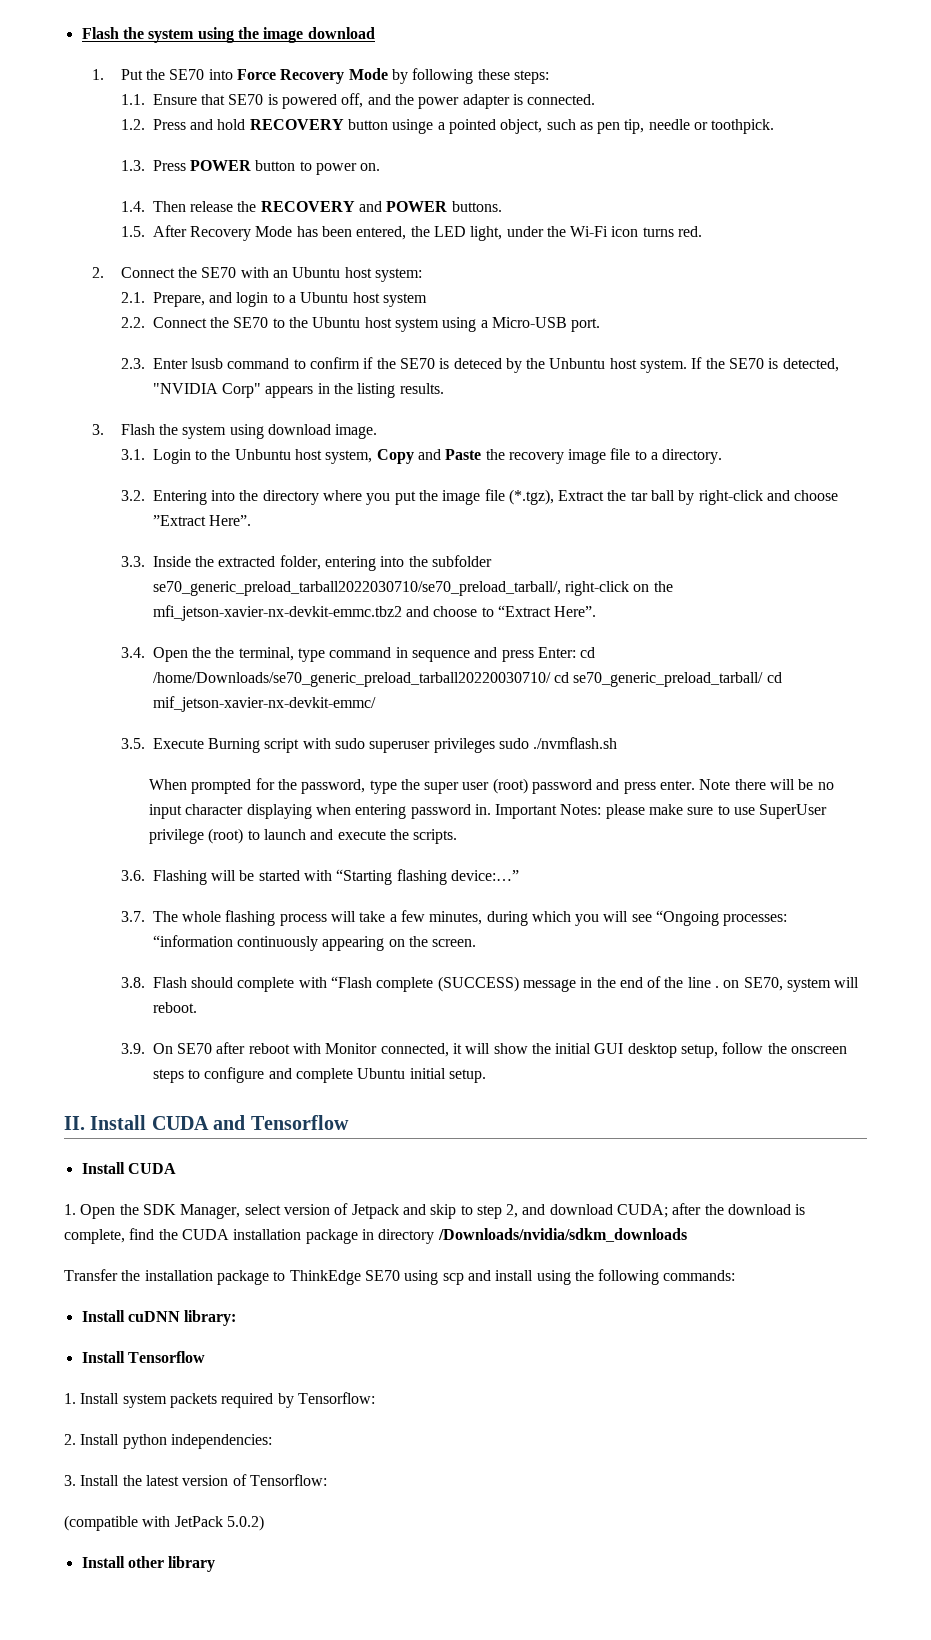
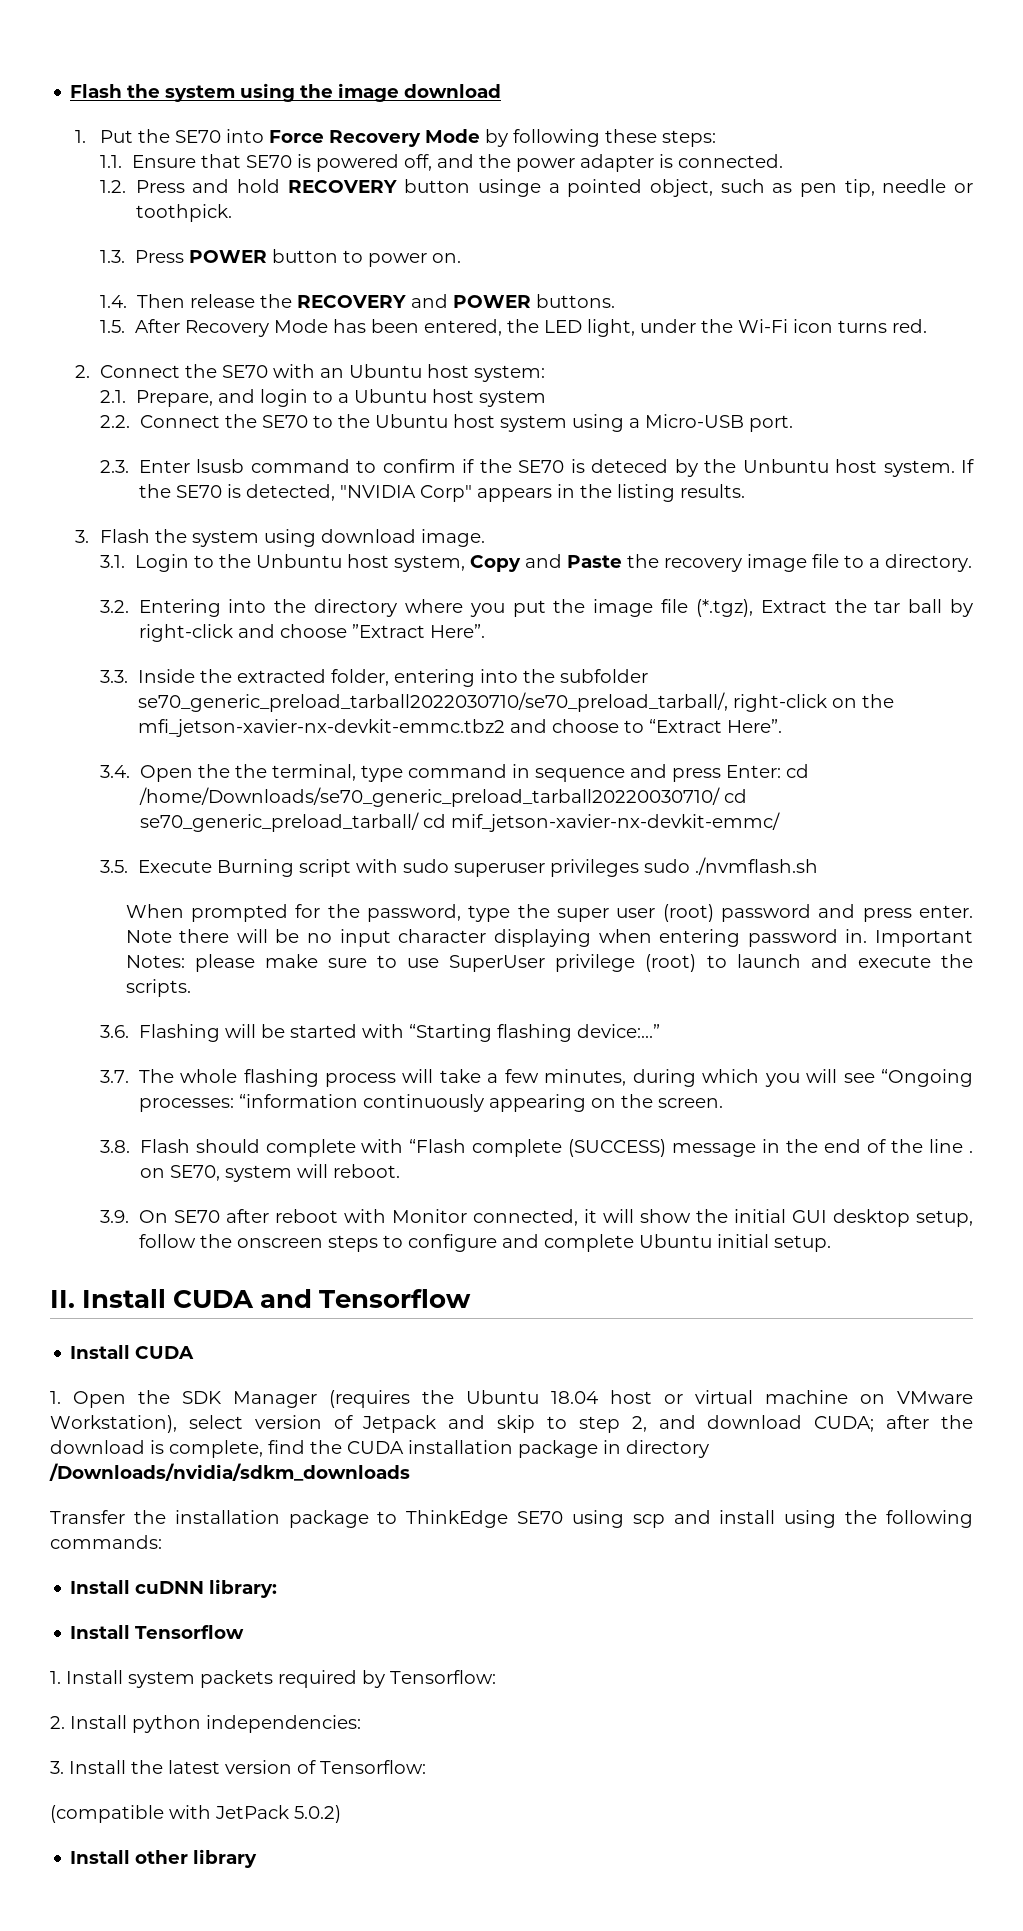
- 1. Open the SDK Manager, select version of Jetpack and skip to step 2, and download CUDA; after the download is complete, find the CUDA installation package in directory /Downloads/nvidia/sdkm_downloads
+ 1. Open the SDK Manager (requires the Ubuntu 18.04 host or virtual machine on VMware Workstation), select version of Jetpack and skip to step 2, and download CUDA; after the download is complete, find the CUDA installation package in directory /Downloads/nvidia/sdkm_downloads

